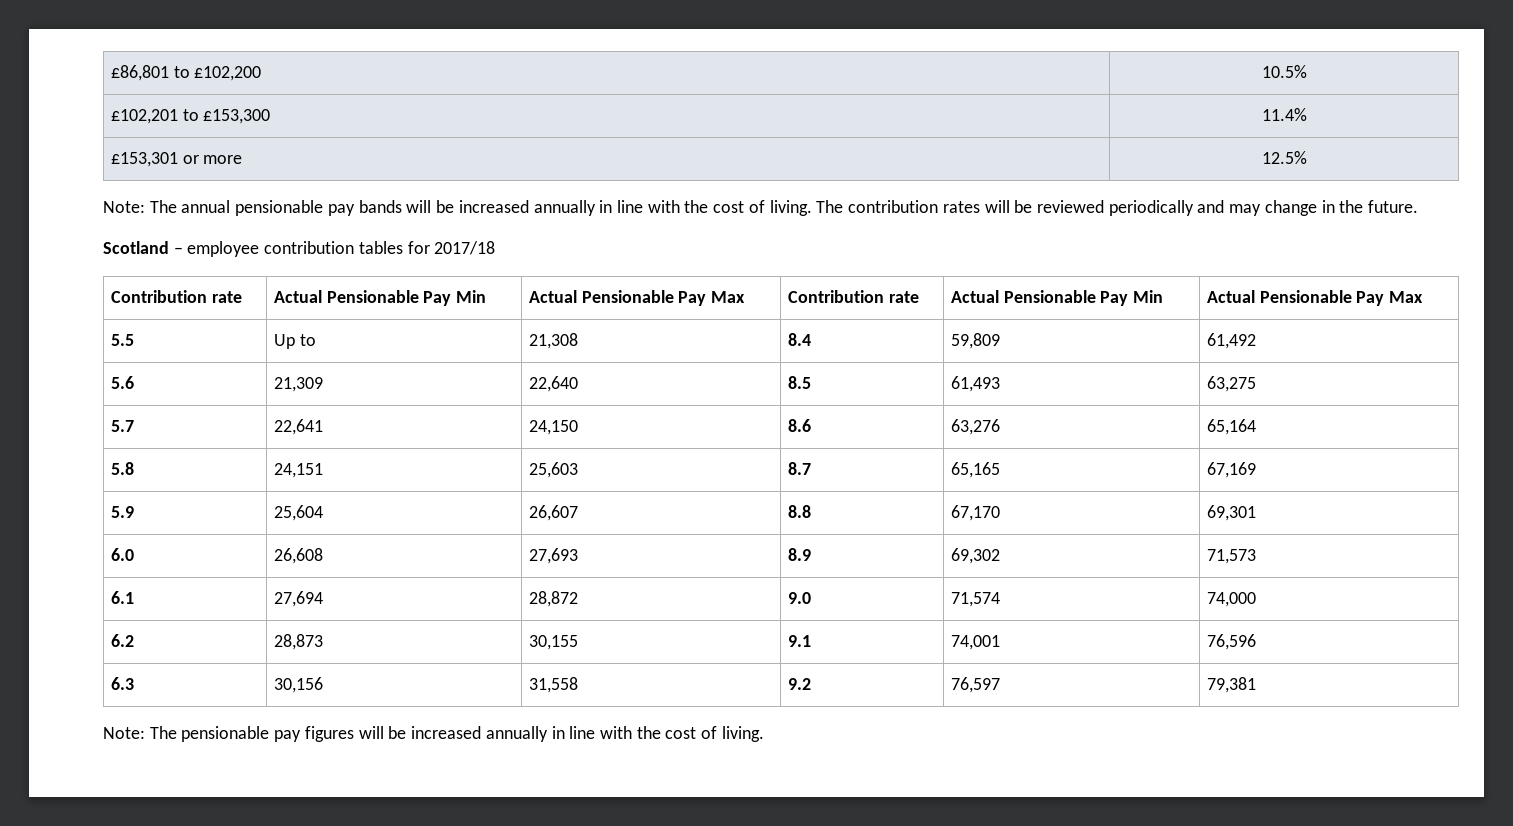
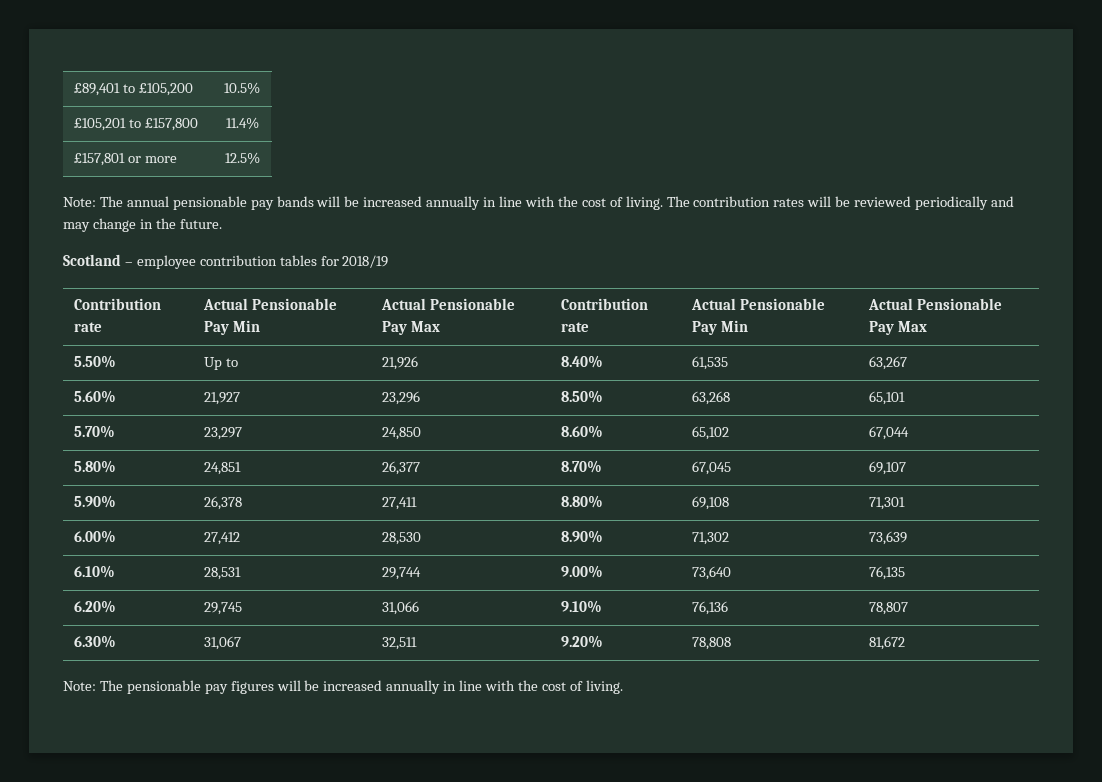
- £86,801 to £102,200 | 10.5%
- £102,201 to £153,300 | 11.4%
+ £89,401 to £105,200 | 10.5%
+ £105,201 to £157,800 | 11.4%
- £153,301 or more | 12.5%
+ £157,801 or more | 12.5%
- Scotland – employee contribution tables for 2017/18
+ Scotland – employee contribution tables for 2018/19
- 5.5 | Up to | 21,308 | 8.4 | 59,809 | 61,492
- 5.6 | 21,309 | 22,640 | 8.5 | 61,493 | 63,275
- 5.7 | 22,641 | 24,150 | 8.6 | 63,276 | 65,164
- 5.8 | 24,151 | 25,603 | 8.7 | 65,165 | 67,169
- 5.9 | 25,604 | 26,607 | 8.8 | 67,170 | 69,301
- 6.0 | 26,608 | 27,693 | 8.9 | 69,302 | 71,573
- 6.1 | 27,694 | 28,872 | 9.0 | 71,574 | 74,000
- 6.2 | 28,873 | 30,155 | 9.1 | 74,001 | 76,596
- 6.3 | 30,156 | 31,558 | 9.2 | 76,597 | 79,381
+ 5.50% | Up to | 21,926 | 8.40% | 61,535 | 63,267
+ 5.60% | 21,927 | 23,296 | 8.50% | 63,268 | 65,101
+ 5.70% | 23,297 | 24,850 | 8.60% | 65,102 | 67,044
+ 5.80% | 24,851 | 26,377 | 8.70% | 67,045 | 69,107
+ 5.90% | 26,378 | 27,411 | 8.80% | 69,108 | 71,301
+ 6.00% | 27,412 | 28,530 | 8.90% | 71,302 | 73,639
+ 6.10% | 28,531 | 29,744 | 9.00% | 73,640 | 76,135
+ 6.20% | 29,745 | 31,066 | 9.10% | 76,136 | 78,807
+ 6.30% | 31,067 | 32,511 | 9.20% | 78,808 | 81,672

